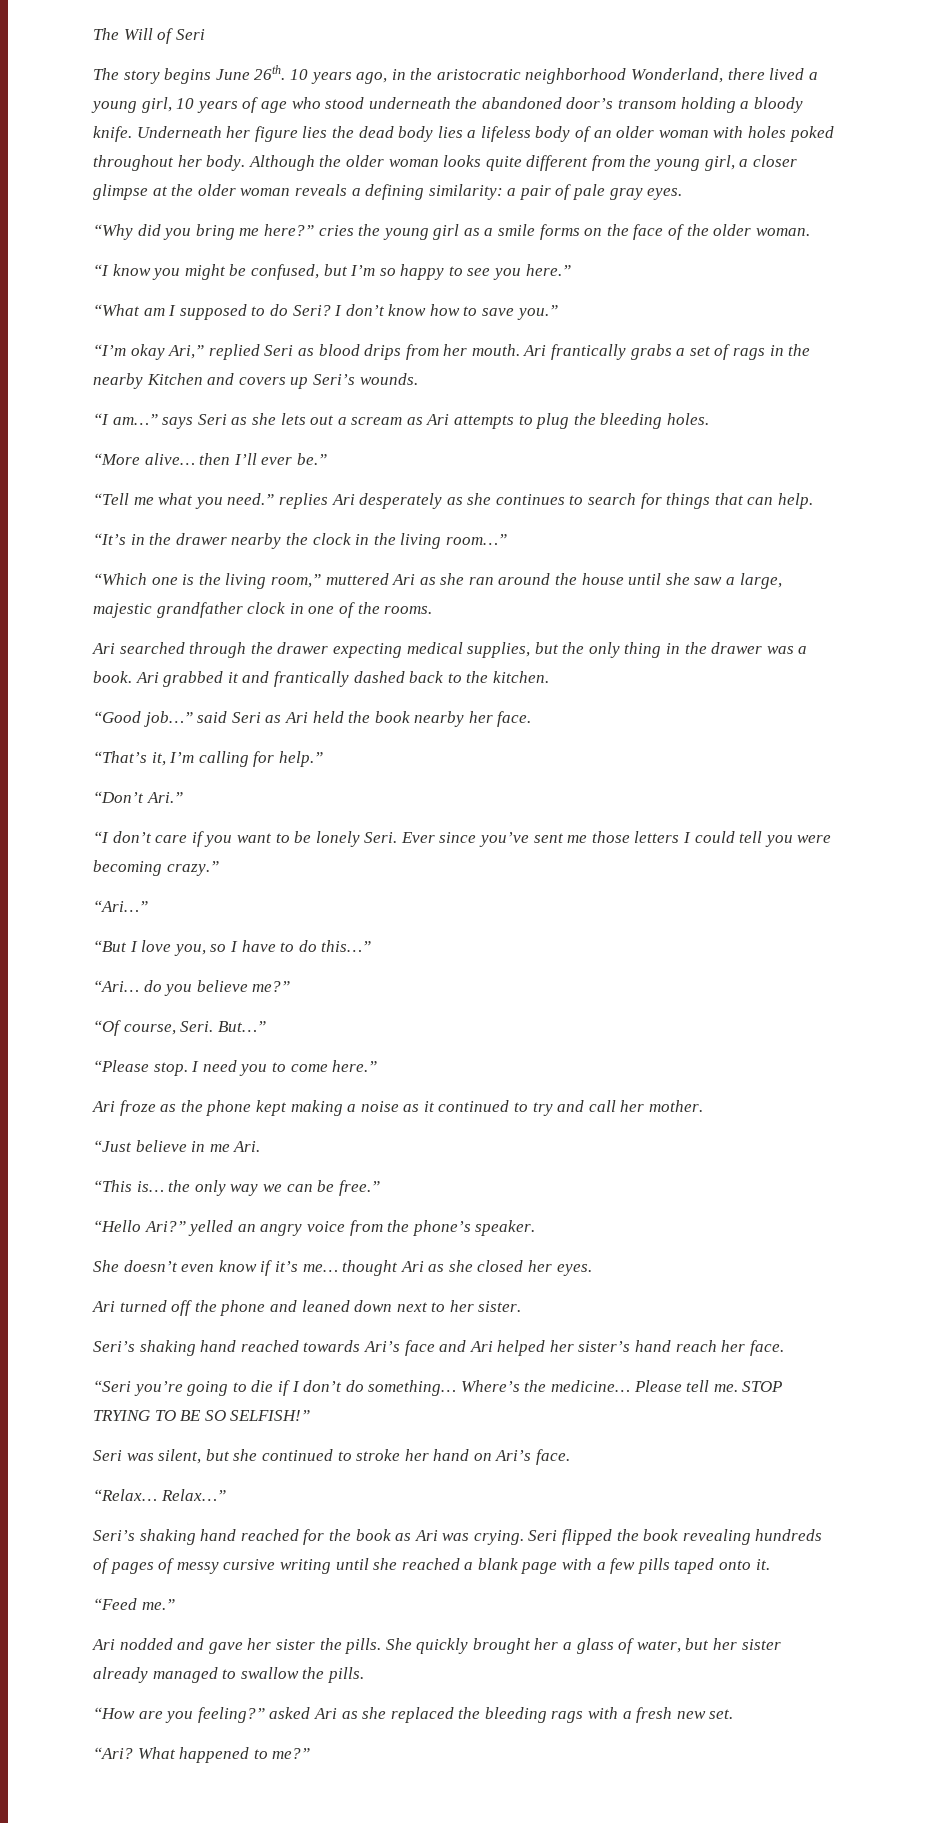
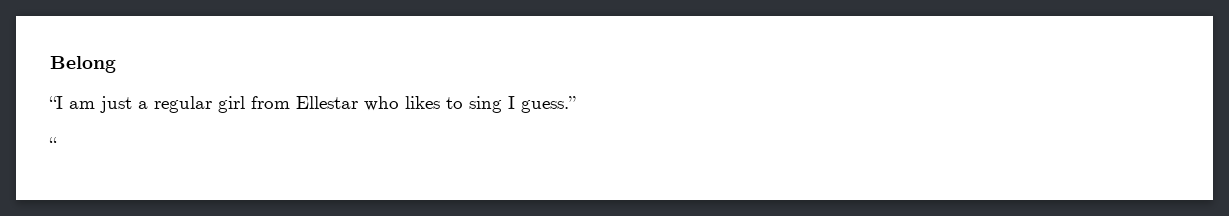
- The Will of Seri
- The story begins June 26th. 10 years ago, in the aristocratic neighborhood Wonderland, there lived a young girl, 10 years of age who stood underneath the abandoned door’s transom holding a bloody knife. Underneath her figure lies the dead body lies a lifeless body of an older woman with holes poked throughout her body. Although the older woman looks quite different from the young girl, a closer glimpse at the older woman reveals a defining similarity: a pair of pale gray eyes.
- “Why did you bring me here?” cries the young girl as a smile forms on the face of the older woman.
- “I know you might be confused, but I’m so happy to see you here.”
- “What am I supposed to do Seri? I don’t know how to save you.”
- “I’m okay Ari,” replied Seri as blood drips from her mouth. Ari frantically grabs a set of rags in the nearby Kitchen and covers up Seri’s wounds.
- “I am…” says Seri as she lets out a scream as Ari attempts to plug the bleeding holes.
- “More alive… then I’ll ever be.”
- “Tell me what you need.” replies Ari desperately as she continues to search for things that can help.
- “It’s in the drawer nearby the clock in the living room…”
- “Which one is the living room,” muttered Ari as she ran around the house until she saw a large, majestic grandfather clock in one of the rooms.
- Ari searched through the drawer expecting medical supplies, but the only thing in the drawer was a book. Ari grabbed it and frantically dashed back to the kitchen.
- “Good job…” said Seri as Ari held the book nearby her face.
- “That’s it, I’m calling for help.”
- “Don’t Ari.”
- “I don’t care if you want to be lonely Seri. Ever since you’ve sent me those letters I could tell you were becoming crazy.”
- “Ari…”
- “But I love you, so I have to do this…”
- “Ari… do you believe me?”
- “Of course, Seri. But…”
- “Please stop. I need you to come here.”
- Ari froze as the phone kept making a noise as it continued to try and call her mother.
- “Just believe in me Ari.
- “This is… the only way we can be free.”
- “Hello Ari?” yelled an angry voice from the phone’s speaker.
- She doesn’t even know if it’s me… thought Ari as she closed her eyes.
- Ari turned off the phone and leaned down next to her sister.
- Seri’s shaking hand reached towards Ari’s face and Ari helped her sister’s hand reach her face.
- “Seri you’re going to die if I don’t do something… Where’s the medicine… Please tell me. STOP TRYING TO BE SO SELFISH!”
- Seri was silent, but she continued to stroke her hand on Ari’s face.
- “Relax… Relax…”
- Seri’s shaking hand reached for the book as Ari was crying. Seri flipped the book revealing hundreds of pages of messy cursive writing until she reached a blank page with a few pills taped onto it.
- “Feed me.”
- Ari nodded and gave her sister the pills. She quickly brought her a glass of water, but her sister already managed to swallow the pills.
- “How are you feeling?” asked Ari as she replaced the bleeding rags with a fresh new set.
- “Ari? What happened to me?”
+ Belong
+ “I am just a regular girl from Ellestar who likes to sing I guess.”
+ “

